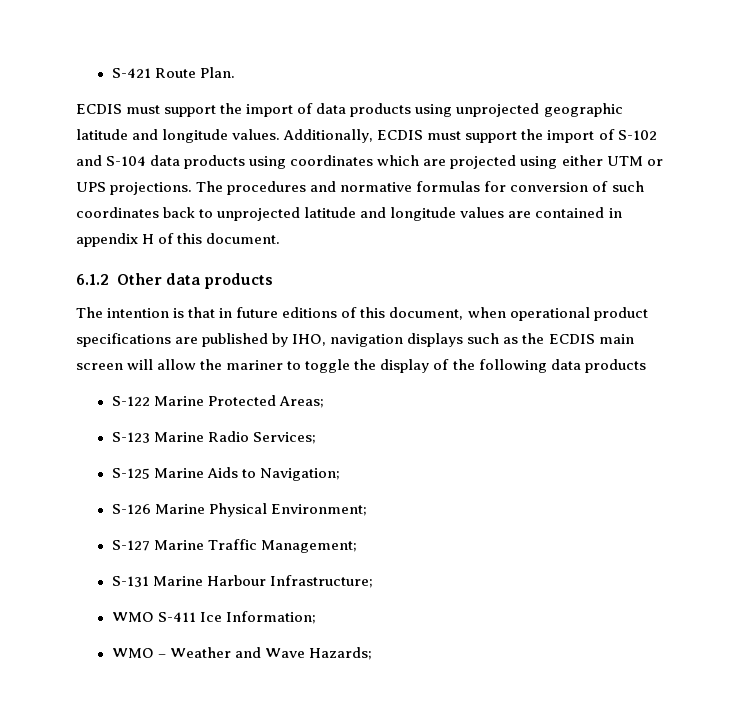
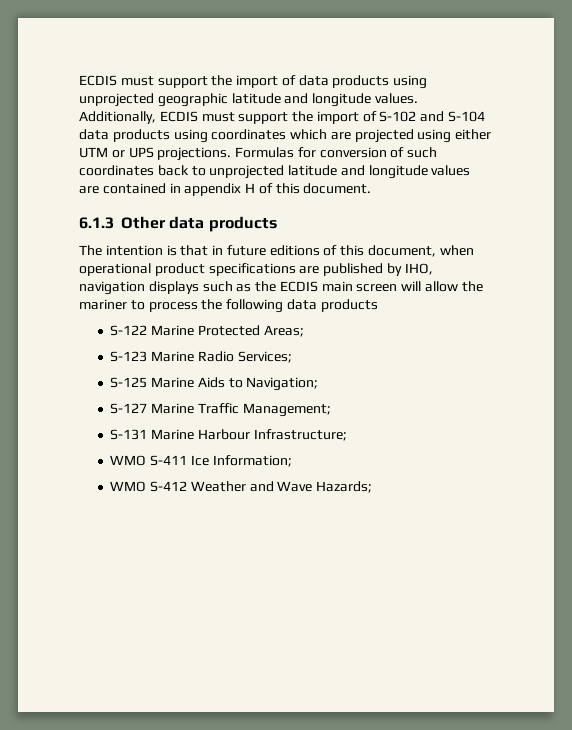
- S-421 Route Plan.
- The procedures and normative formulas for conversion of such coordinates back to unprojected latitude and longitude values are contained in appendix H of this document.
+ Formulas for conversion of such coordinates back to unprojected latitude and longitude values are contained in appendix H of this document.
- 6.1.2 Other data products
+ 6.1.3 Other data products
- The intention is that in future editions of this document, when operational product specifications are published by IHO, navigation displays such as the ECDIS main screen will allow the mariner to toggle the display of the following data products
+ The intention is that in future editions of this document, when operational product specifications are published by IHO, navigation displays such as the ECDIS main screen will allow the mariner to process the following data products
- S-126 Marine Physical Environment;
- WMO – Weather and Wave Hazards;
+ WMO S-412 Weather and Wave Hazards;

